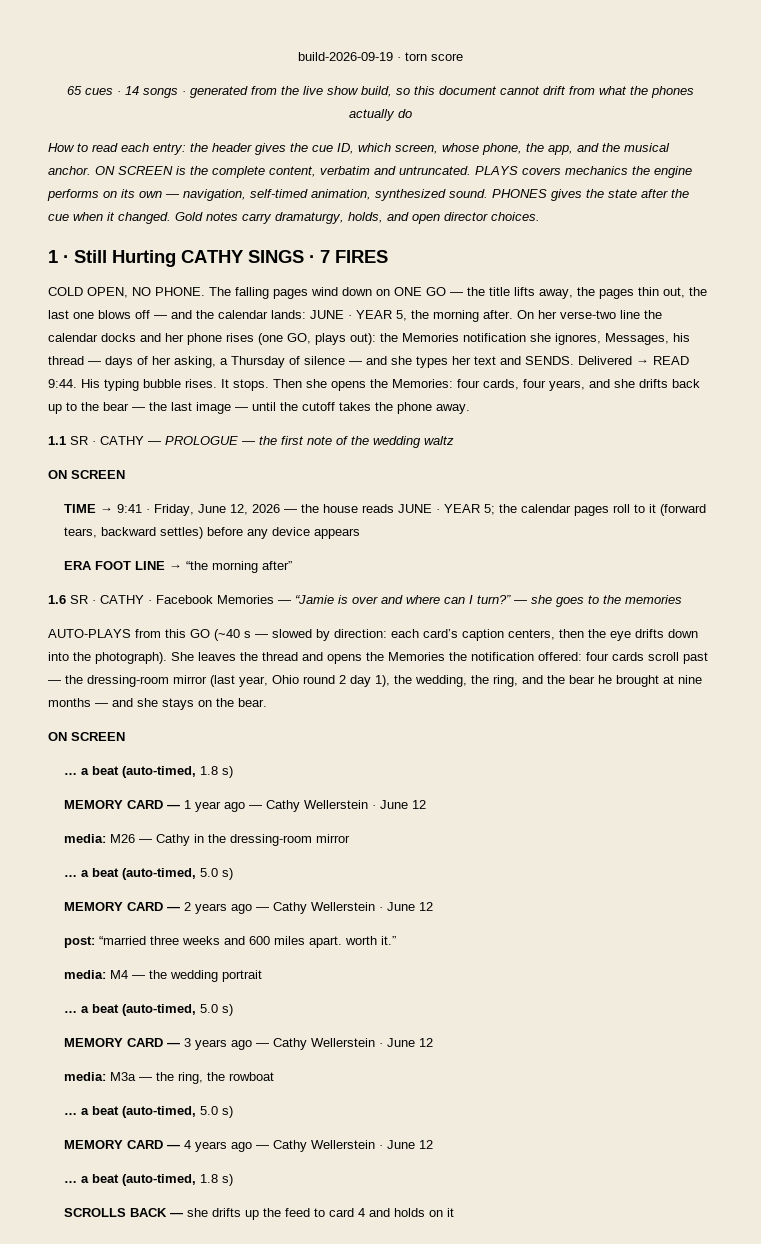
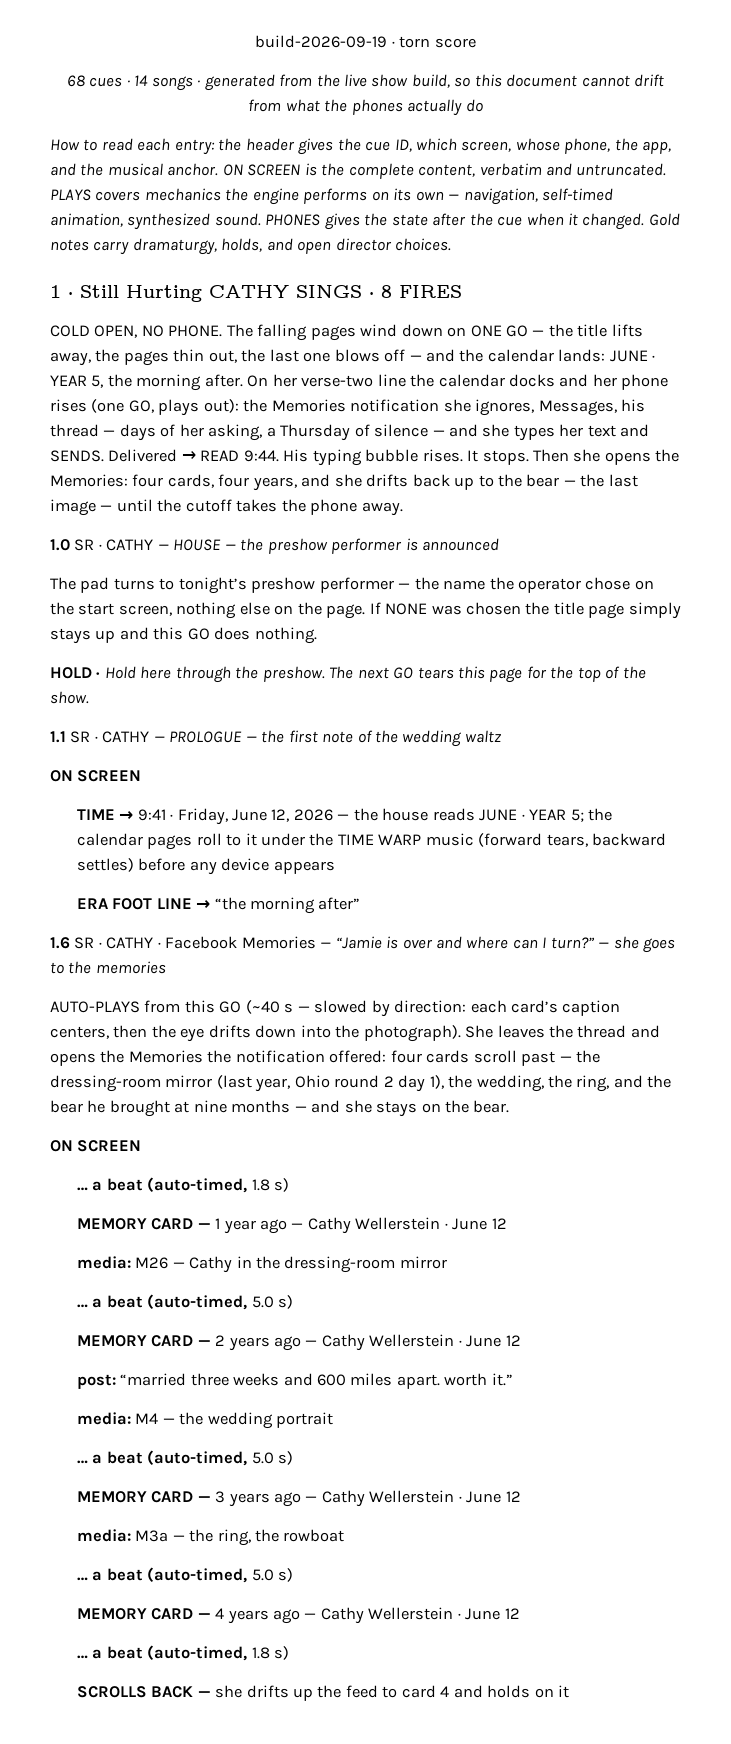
- 65 cues · 14 songs · generated from the live show build, so this document cannot drift from what the phones actually do
+ 68 cues · 14 songs · generated from the live show build, so this document cannot drift from what the phones actually do
- 1 · Still Hurting CATHY SINGS · 7 FIRES
+ 1 · Still Hurting CATHY SINGS · 8 FIRES
+ 1.0 SR · CATHY — HOUSE — the preshow performer is announced
+ The pad turns to tonight’s preshow performer — the name the operator chose on the start screen, nothing else on the page. If NONE was chosen the title page simply stays up and this GO does nothing.
+ HOLD · Hold here through the preshow. The next GO tears this page for the top of the show.
- TIME → 9:41 · Friday, June 12, 2026 — the house reads JUNE · YEAR 5; the calendar pages roll to it (forward tears, backward settles) before any device appears
+ TIME → 9:41 · Friday, June 12, 2026 — the house reads JUNE · YEAR 5; the calendar pages roll to it under the TIME WARP music (forward tears, backward settles) before any device appears

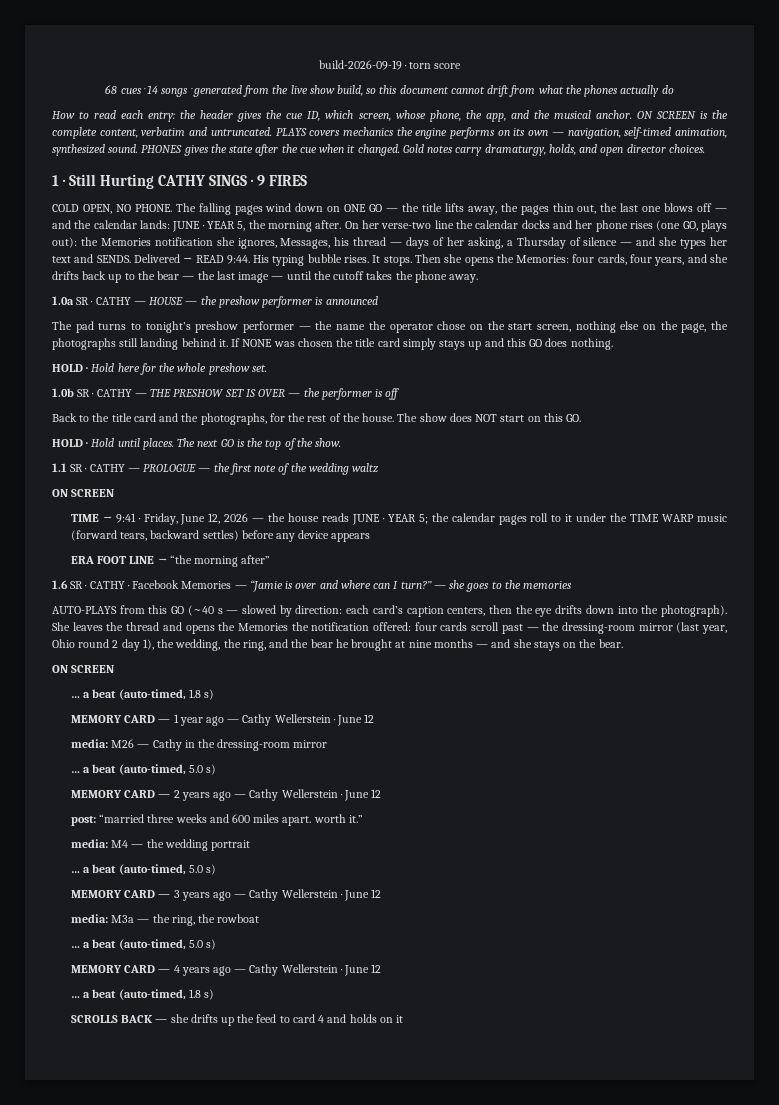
- 1 · Still Hurting CATHY SINGS · 8 FIRES
+ 1 · Still Hurting CATHY SINGS · 9 FIRES
- 1.0 SR · CATHY — HOUSE — the preshow performer is announced
+ 1.0a SR · CATHY — HOUSE — the preshow performer is announced
- The pad turns to tonight’s preshow performer — the name the operator chose on the start screen, nothing else on the page.
+ The pad turns to tonight’s preshow performer — the name the operator chose on the start screen, nothing else on the page, the photographs still landing behind it.
- If NONE was chosen the title page simply stays up and this GO does nothing.
+ If NONE was chosen the title card simply stays up and this GO does nothing.
- HOLD · Hold here through the preshow. The next GO tears this page for the top of the show.
+ HOLD · Hold here for the whole preshow set.
+ 1.0b SR · CATHY — THE PRESHOW SET IS OVER — the performer is off
+ Back to the title card and the photographs, for the rest of the house. The show does NOT start on this GO.
+ HOLD · Hold until places. The next GO is the top of the show.

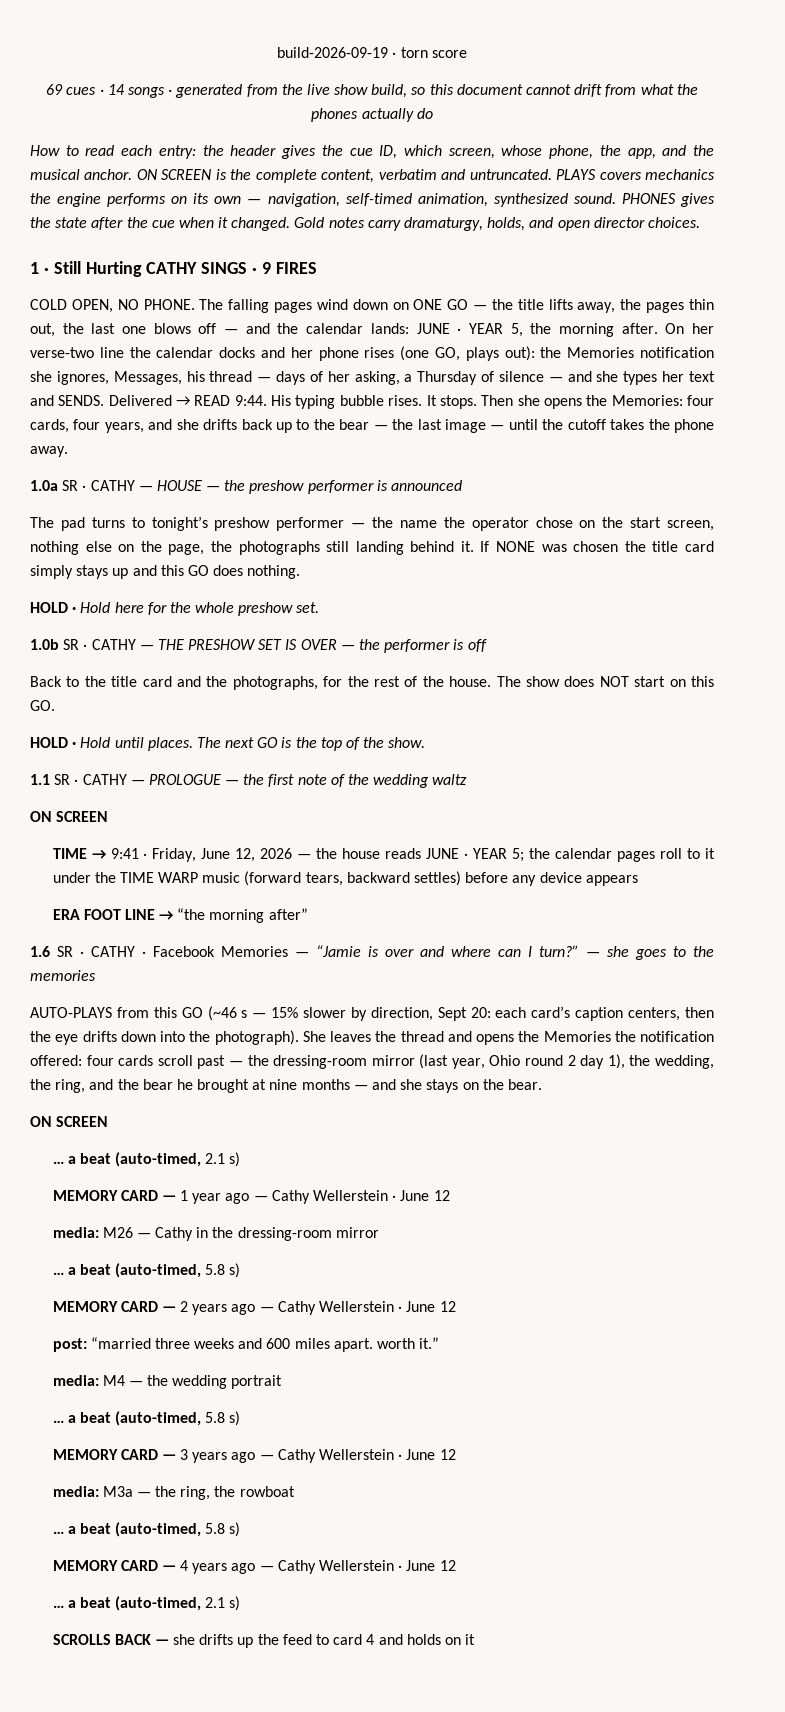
- 68 cues · 14 songs · generated from the live show build, so this document cannot drift from what the phones actually do
+ 69 cues · 14 songs · generated from the live show build, so this document cannot drift from what the phones actually do
- AUTO-PLAYS from this GO (~40 s — slowed by direction: each card’s caption centers, then the eye drifts down into the photograph).
+ AUTO-PLAYS from this GO (~46 s — 15% slower by direction, Sept 20: each card’s caption centers, then the eye drifts down into the photograph).
  She leaves the thread and opens the Memories the notification offered: four cards scroll past — the dressing-room mirror (last year, Ohio round 2 day 1), the wedding, the ring, and the bear he brought at nine months — and she stays on the bear.
  ON SCREEN
- … a beat (auto-timed, 1.8 s)
+ … a beat (auto-timed, 2.1 s)
  media: M26 — Cathy in the dressing-room mirror
- … a beat (auto-timed, 5.0 s)
+ … a beat (auto-timed, 5.8 s)
  media: M4 — the wedding portrait
- … a beat (auto-timed, 5.0 s)
+ … a beat (auto-timed, 5.8 s)
  media: M3a — the ring, the rowboat
- … a beat (auto-timed, 5.0 s)
+ … a beat (auto-timed, 5.8 s)
  MEMORY CARD — 4 years ago — Cathy Wellerstein · June 12
- … a beat (auto-timed, 1.8 s)
+ … a beat (auto-timed, 2.1 s)

